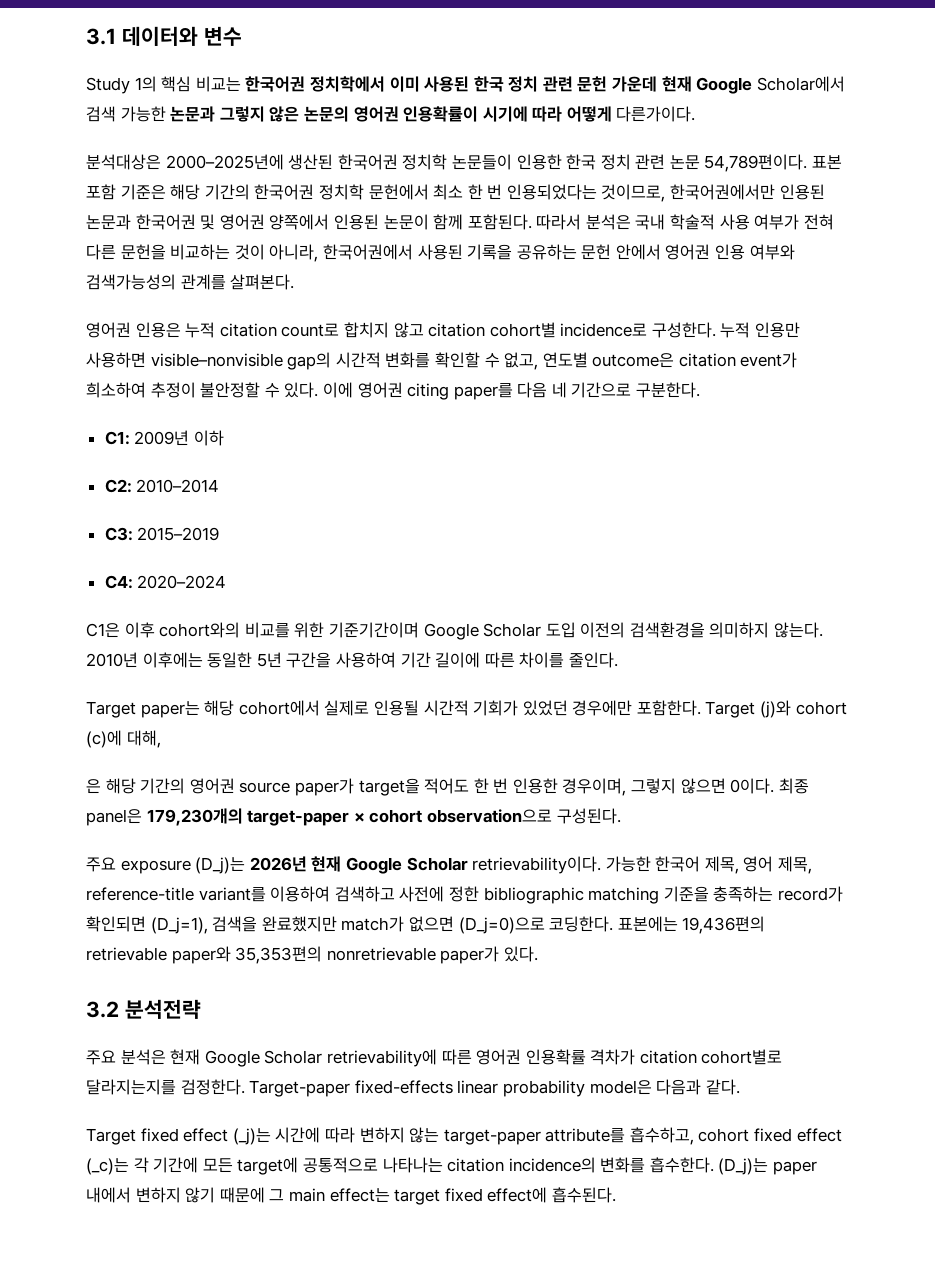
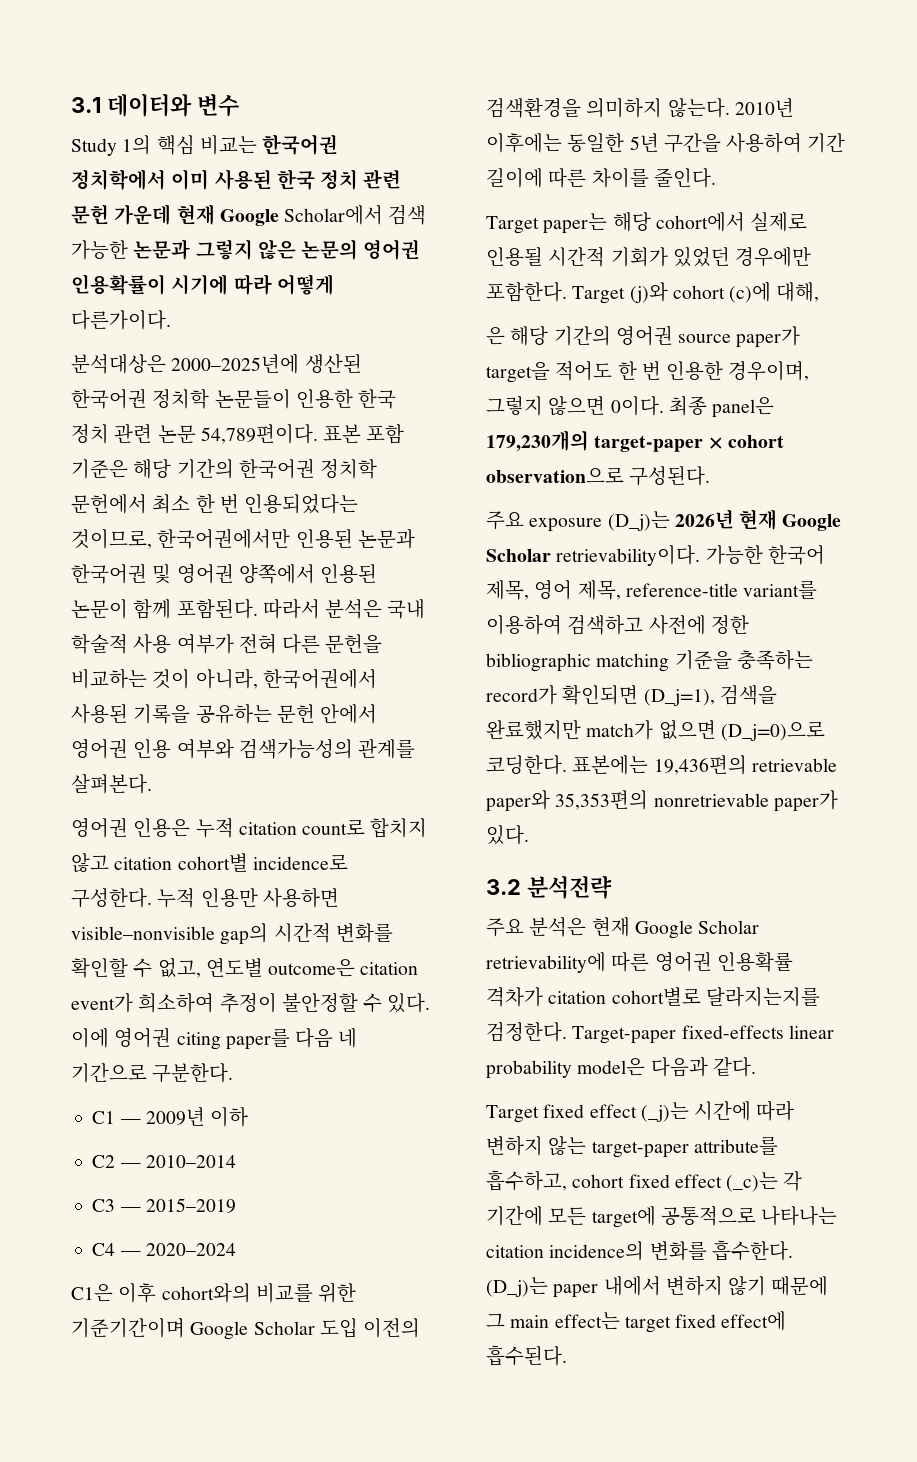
- C1: 2009년 이하
+ C1 — 2009년 이하
- C2: 2010–2014
+ C2 — 2010–2014
- C3: 2015–2019
+ C3 — 2015–2019
- C4: 2020–2024
+ C4 — 2020–2024

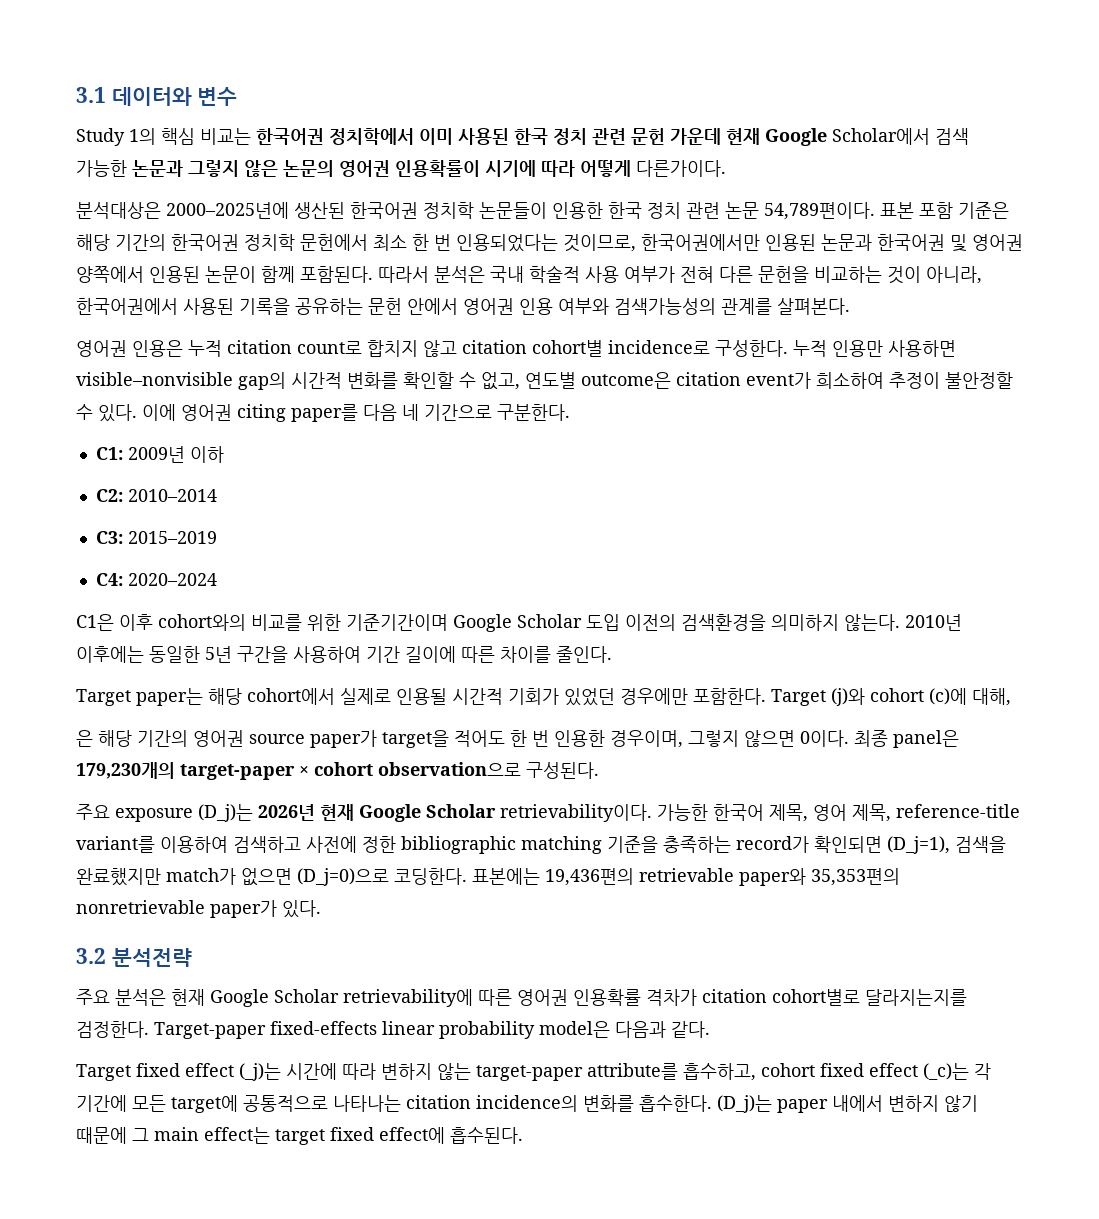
- C1 — 2009년 이하
+ C1: 2009년 이하
- C2 — 2010–2014
+ C2: 2010–2014
- C3 — 2015–2019
+ C3: 2015–2019
- C4 — 2020–2024
+ C4: 2020–2024

